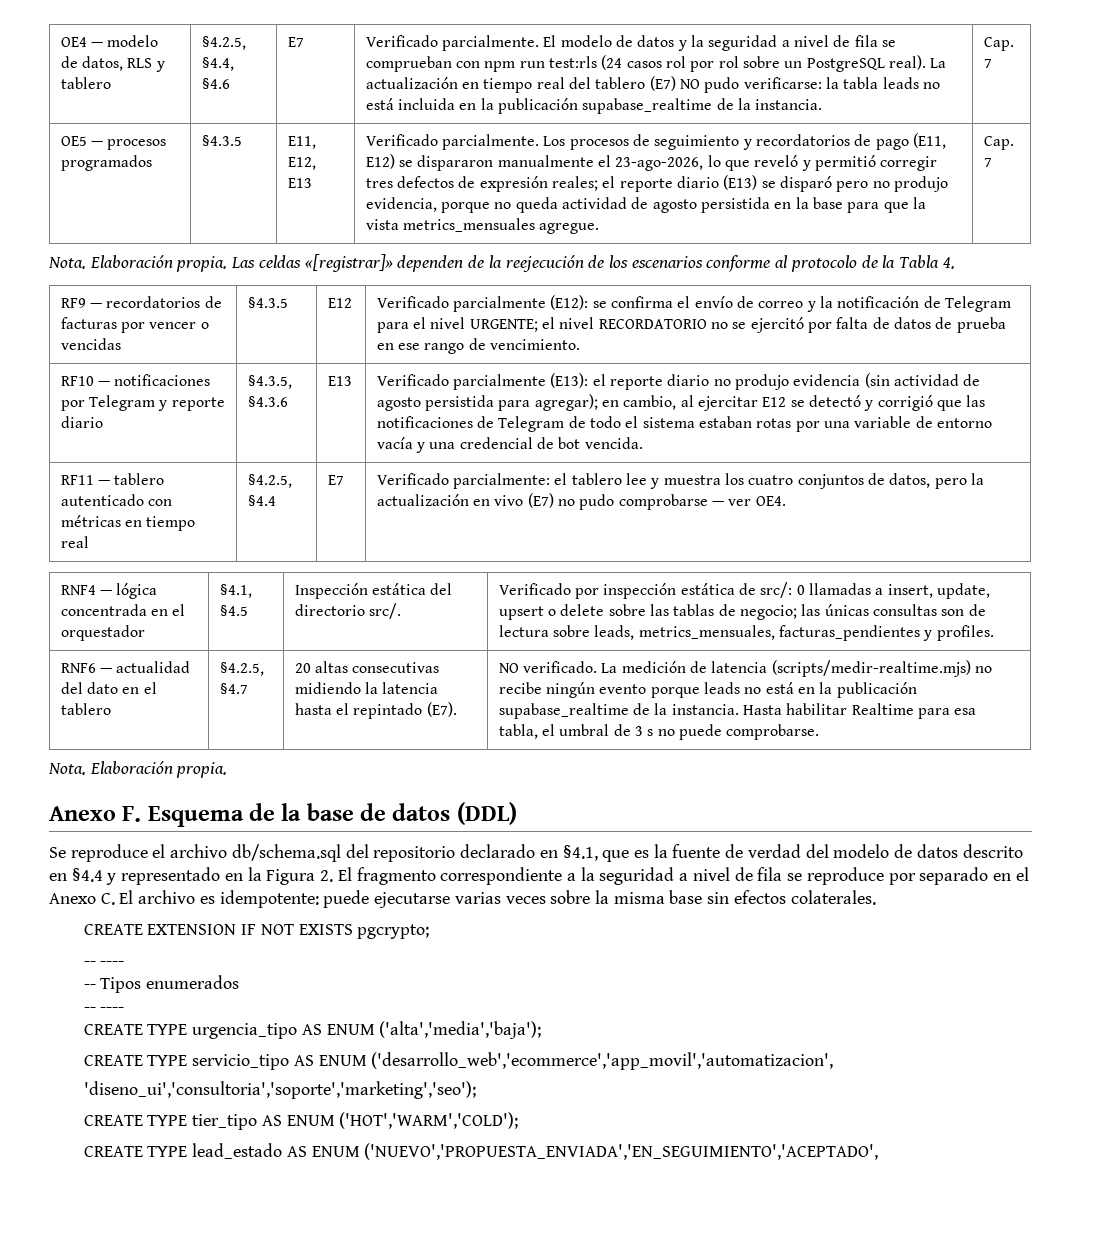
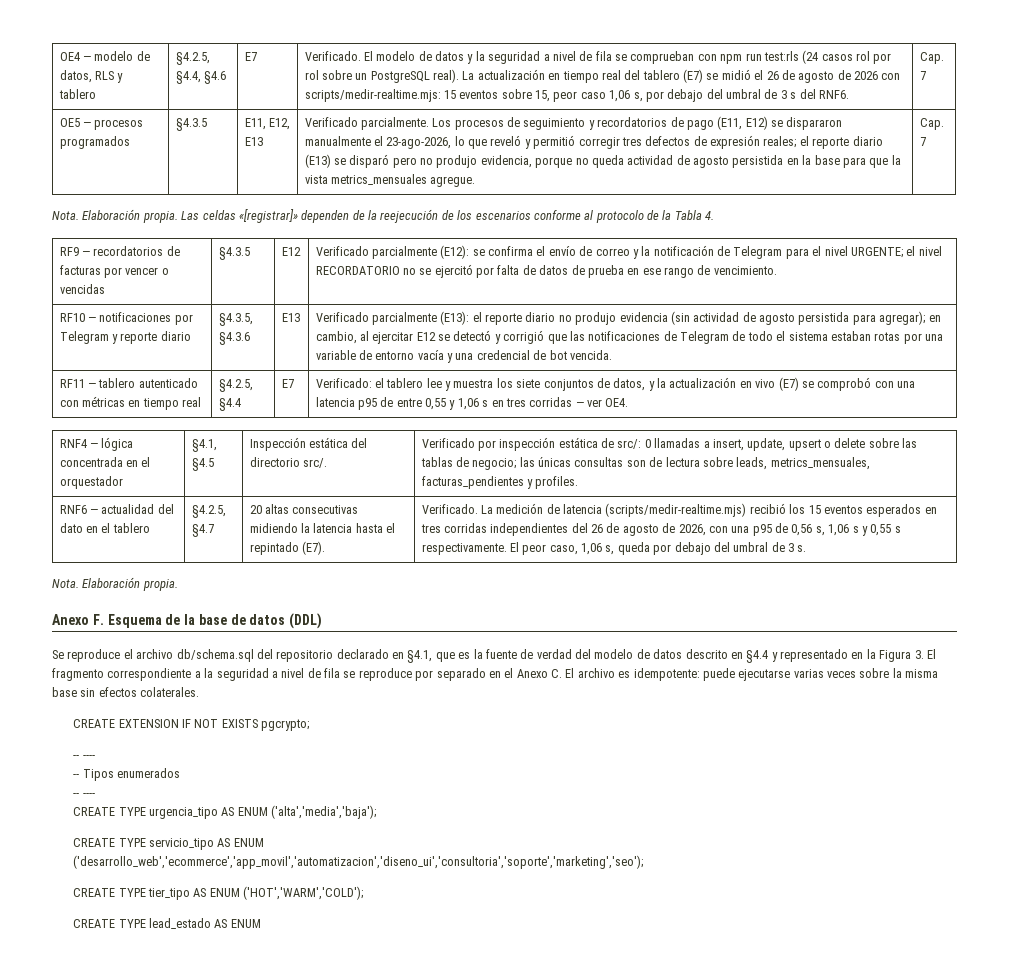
- E7 | Verificado parcialmente.
+ E7 | Verificado.
- La actualización en tiempo real del tablero (E7) NO pudo verificarse: la tabla leads no está incluida en la publicación supabase_realtime de la instancia.
+ La actualización en tiempo real del tablero (E7) se midió el 26 de agosto de 2026 con scripts/medir-realtime.mjs: 15 eventos sobre 15, peor caso 1,06 s, por debajo del umbral de 3 s del RNF6.
- Verificado parcialmente: el tablero lee y muestra los cuatro conjuntos de datos, pero la actualización en vivo (E7) no pudo comprobarse — ver OE4.
+ Verificado: el tablero lee y muestra los siete conjuntos de datos, y la actualización en vivo (E7) se comprobó con una latencia p95 de entre 0,55 y 1,06 s en tres corridas — ver OE4.
- 20 altas consecutivas midiendo la latencia hasta el repintado (E7). | NO verificado.
+ 20 altas consecutivas midiendo la latencia hasta el repintado (E7). | Verificado.
- La medición de latencia (scripts/medir-realtime.mjs) no recibe ningún evento porque leads no está en la publicación supabase_realtime de la instancia. Hasta habilitar Realtime para esa tabla, el umbral de 3 s no puede comprobarse.
+ La medición de latencia (scripts/medir-realtime.mjs) recibió los 15 eventos esperados en tres corridas independientes del 26 de agosto de 2026, con una p95 de 0,56 s, 1,06 s y 0,55 s respectivamente. El peor caso, 1,06 s, queda por debajo del umbral de 3 s.
- Se reproduce el archivo db/schema.sql del repositorio declarado en §4.1, que es la fuente de verdad del modelo de datos descrito en §4.4 y representado en la Figura 2. El fragmento correspondiente a la seguridad a nivel de fila se reproduce por separado en el Anexo C. El archivo es idempotente:
+ Se reproduce el archivo db/schema.sql del repositorio declarado en §4.1, que es la fuente de verdad del modelo de datos descrito en §4.4 y representado en la Figura 3. El fragmento correspondiente a la seguridad a nivel de fila se reproduce por separado en el Anexo C. El archivo es idempotente:
- CREATE TYPE servicio_tipo AS ENUM ('desarrollo_web','ecommerce','app_movil','automatizacion',
- 'diseno_ui','consultoria','soporte','marketing','seo');
+ CREATE TYPE servicio_tipo AS ENUM
+ ('desarrollo_web','ecommerce','app_movil','automatizacion','diseno_ui','consultoria','soporte','marketing','seo');
- CREATE TYPE lead_estado AS ENUM ('NUEVO','PROPUESTA_ENVIADA','EN_SEGUIMIENTO','ACEPTADO',
+ CREATE TYPE lead_estado AS ENUM

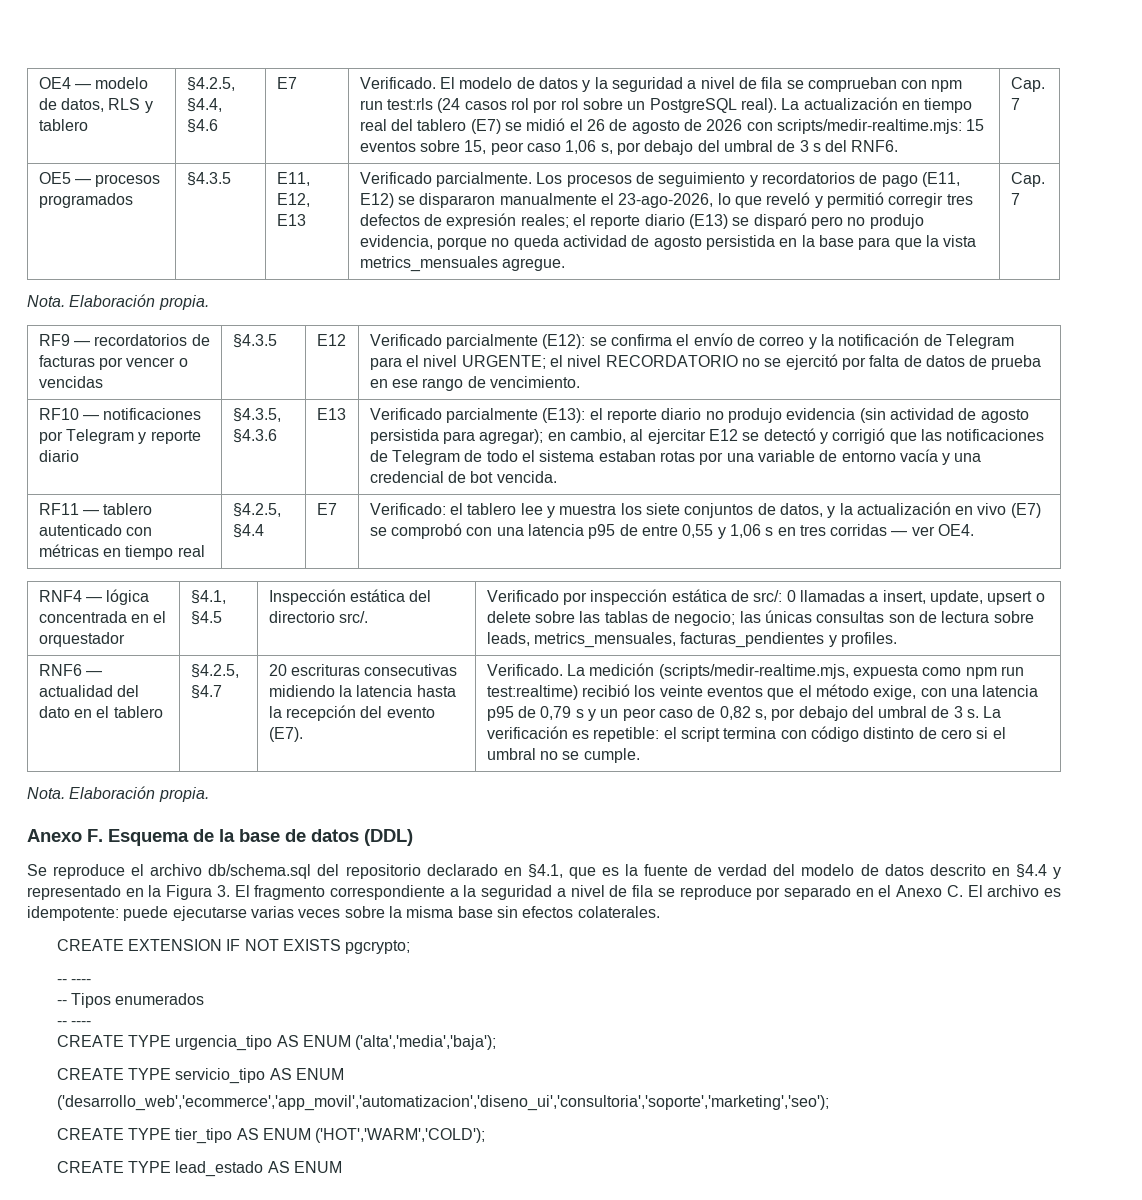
- Las celdas «[registrar]» dependen de la reejecución de los escenarios conforme al protocolo de la Tabla 4.
- 20 altas consecutivas midiendo la latencia hasta el repintado (E7).
+ 20 escrituras consecutivas midiendo la latencia hasta la recepción del evento (E7).
- La medición de latencia (scripts/medir-realtime.mjs) recibió los 15 eventos esperados en tres corridas independientes del 26 de agosto de 2026, con una p95 de 0,56 s, 1,06 s y 0,55 s respectivamente. El peor caso, 1,06 s, queda por debajo del umbral de 3 s.
+ La medición (scripts/medir-realtime.mjs, expuesta como npm run test:realtime) recibió los veinte eventos que el método exige, con una latencia p95 de 0,79 s y un peor caso de 0,82 s, por debajo del umbral de 3 s. La verificación es repetible: el script termina con código distinto de cero si el umbral no se cumple.

